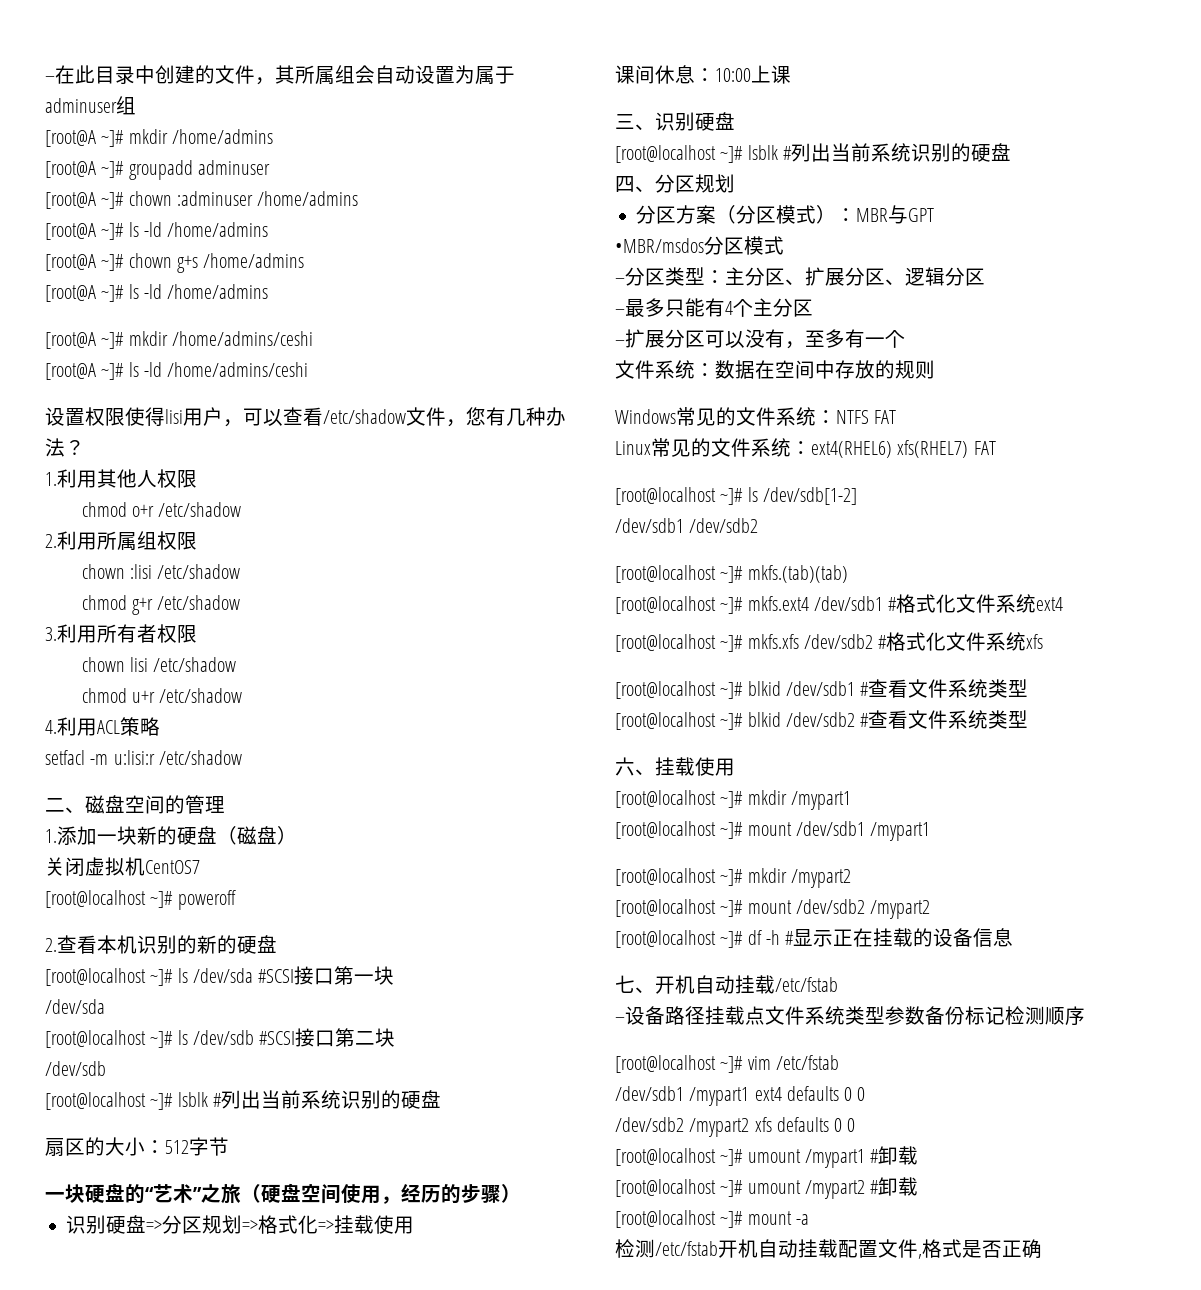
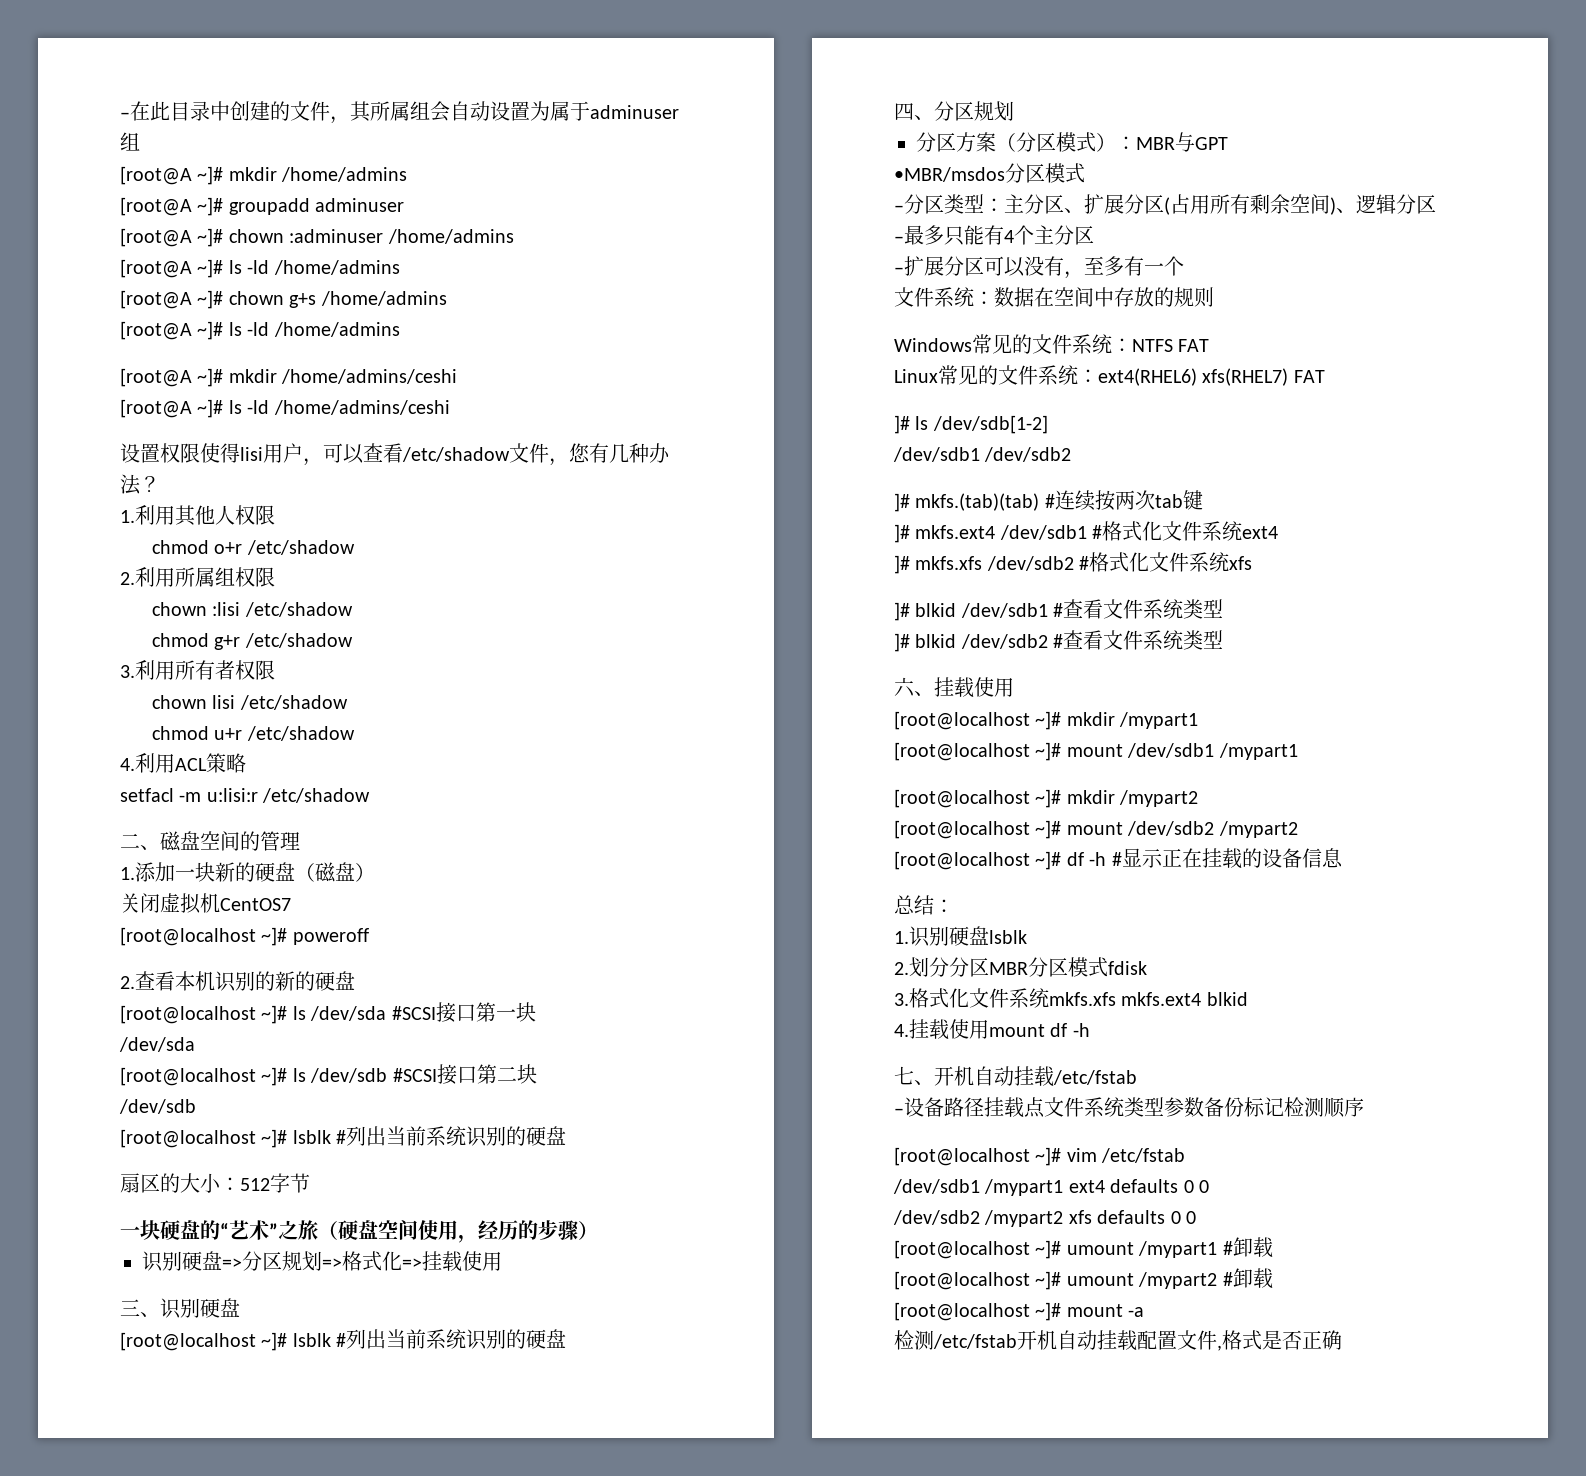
- 课间休息：10:00上课
- –分区类型：主分区、扩展分区、逻辑分区
+ –分区类型：主分区、扩展分区(占用所有剩余空间)、逻辑分区
- [root@localhost ~]# ls /dev/sdb[1-2]
+ ]# ls /dev/sdb[1-2]
- [root@localhost ~]# mkfs.(tab)(tab)
- [root@localhost ~]# mkfs.ext4 /dev/sdb1 #格式化文件系统ext4
+ ]# mkfs.(tab)(tab) #连续按两次tab键
+ ]# mkfs.ext4 /dev/sdb1 #格式化文件系统ext4
- [root@localhost ~]# mkfs.xfs /dev/sdb2 #格式化文件系统xfs
+ ]# mkfs.xfs /dev/sdb2 #格式化文件系统xfs
- [root@localhost ~]# blkid /dev/sdb1 #查看文件系统类型
+ ]# blkid /dev/sdb1 #查看文件系统类型
- [root@localhost ~]# blkid /dev/sdb2 #查看文件系统类型
+ ]# blkid /dev/sdb2 #查看文件系统类型
+ 总结：
+ 1.识别硬盘lsblk
+ 2.划分分区MBR分区模式fdisk
+ 3.格式化文件系统mkfs.xfs mkfs.ext4 blkid
+ 4.挂载使用mount df -h

